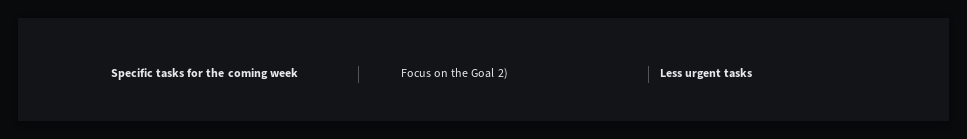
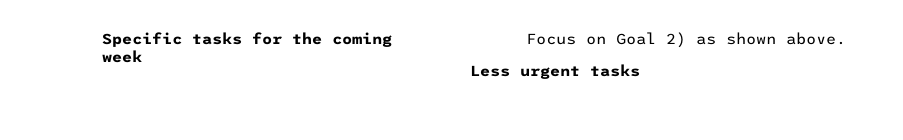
- Focus on the Goal 2)
+ Focus on Goal 2) as shown above.

